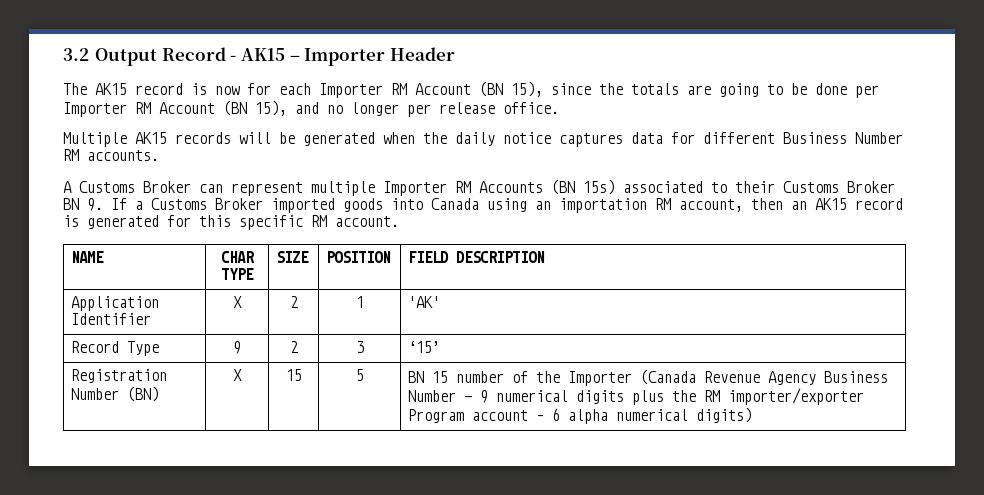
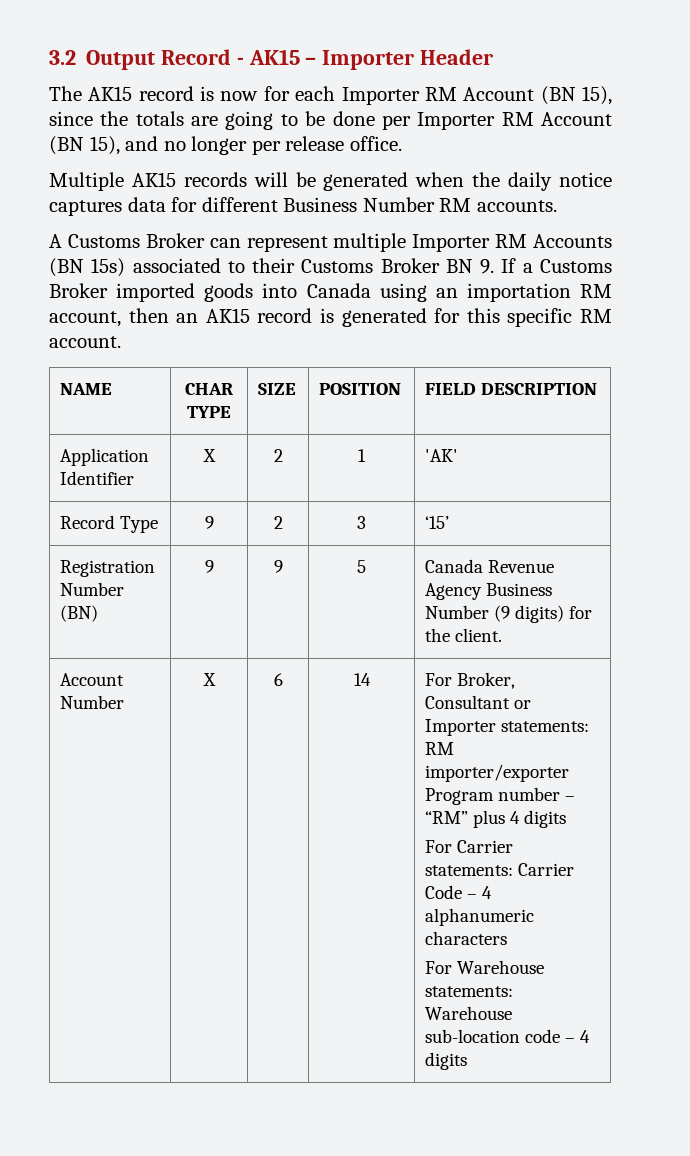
- Registration Number (BN) | X | 15 | 5 | BN 15 number of the Importer (Canada Revenue Agency Business Number - 9 numerical digits plus the RM importer/exporter Program account – 6 alpha numerical digits)
+ Registration Number (BN) | 9 | 9 | 5 | Canada Revenue Agency Business Number (9 digits) for the client.
+ Account Number | X | 6 | 14 | For Broker, Consultant or Importer statements: RM importer/exporter Program number – “RM” plus 4 digits
+ For Carrier statements: Carrier Code – 4 alphanumeric characters
+ For Warehouse statements: Warehouse sub-location code – 4 digits

